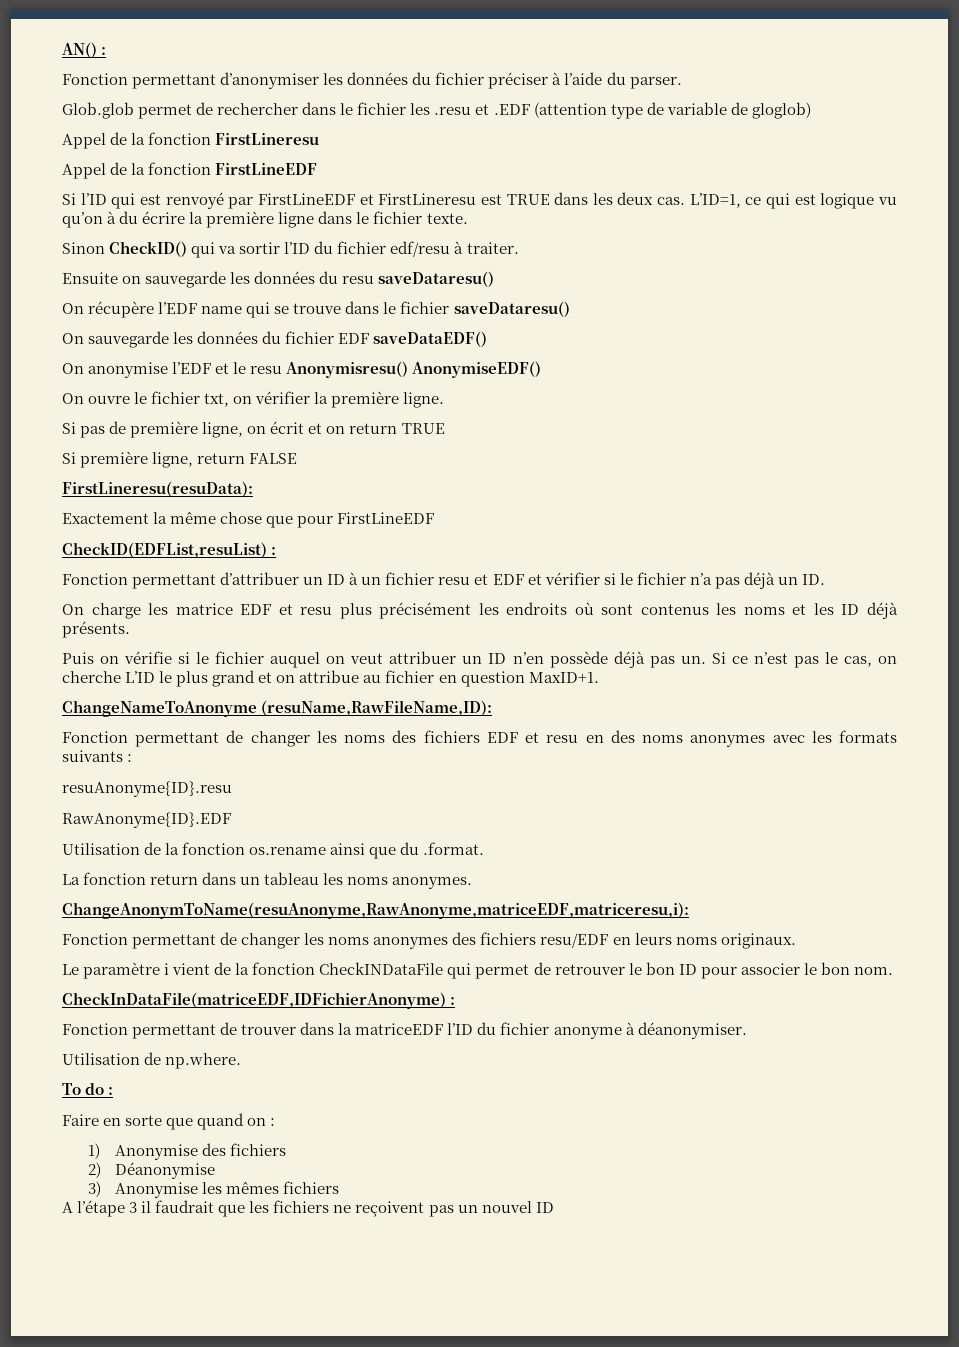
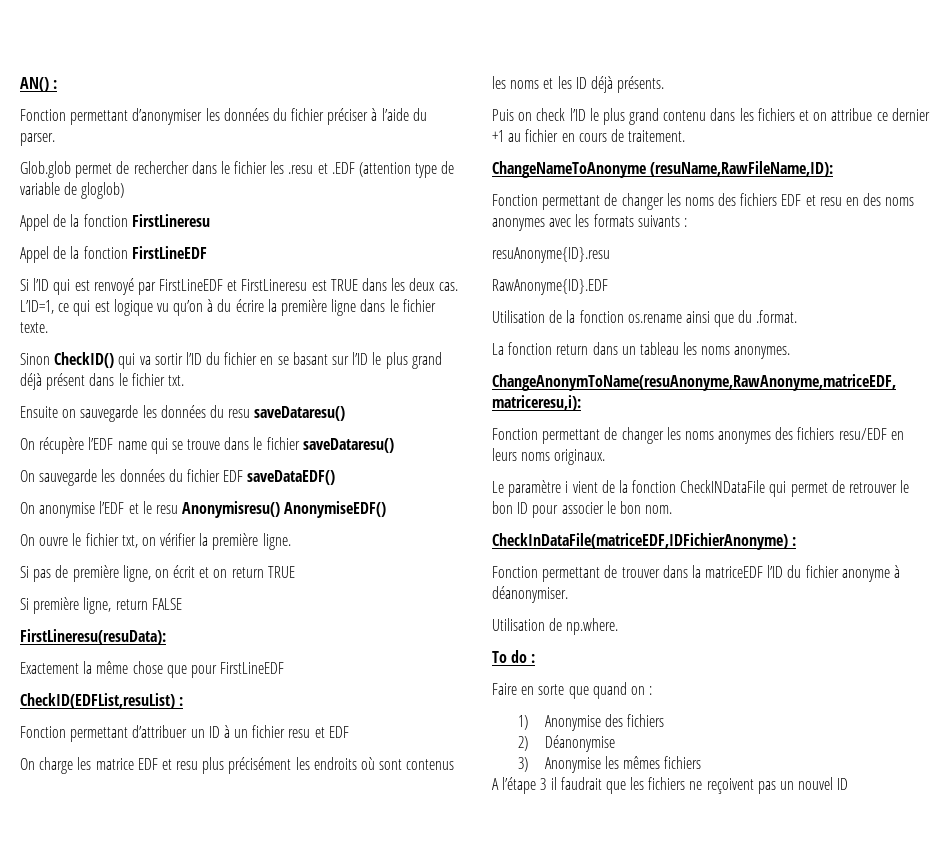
- Sinon CheckID() qui va sortir l’ID du fichier edf/resu à traiter.
+ Sinon CheckID() qui va sortir l’ID du fichier en se basant sur l’ID le plus grand déjà présent dans le fichier txt.
- Fonction permettant d’attribuer un ID à un fichier resu et EDF et vérifier si le fichier n’a pas déjà un ID.
+ Fonction permettant d’attribuer un ID à un fichier resu et EDF
- Puis on vérifie si le fichier auquel on veut attribuer un ID n’en possède déjà pas un. Si ce n’est pas le cas, on cherche L’ID le plus grand et on attribue au fichier en question MaxID+1.
+ Puis on check l’ID le plus grand contenu dans les fichiers et on attribue ce dernier +1 au fichier en cours de traitement.

